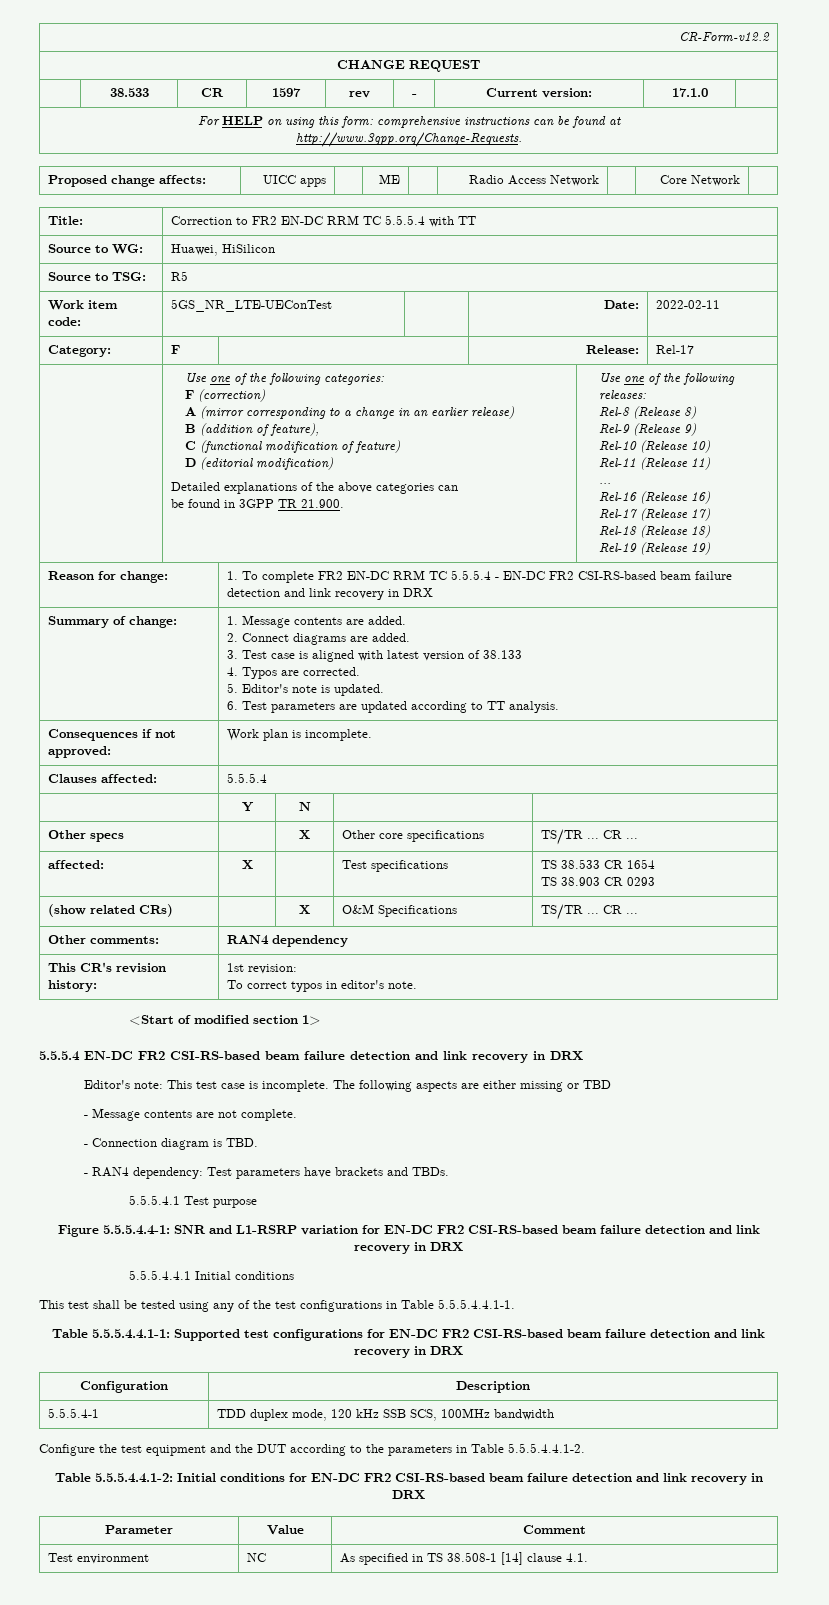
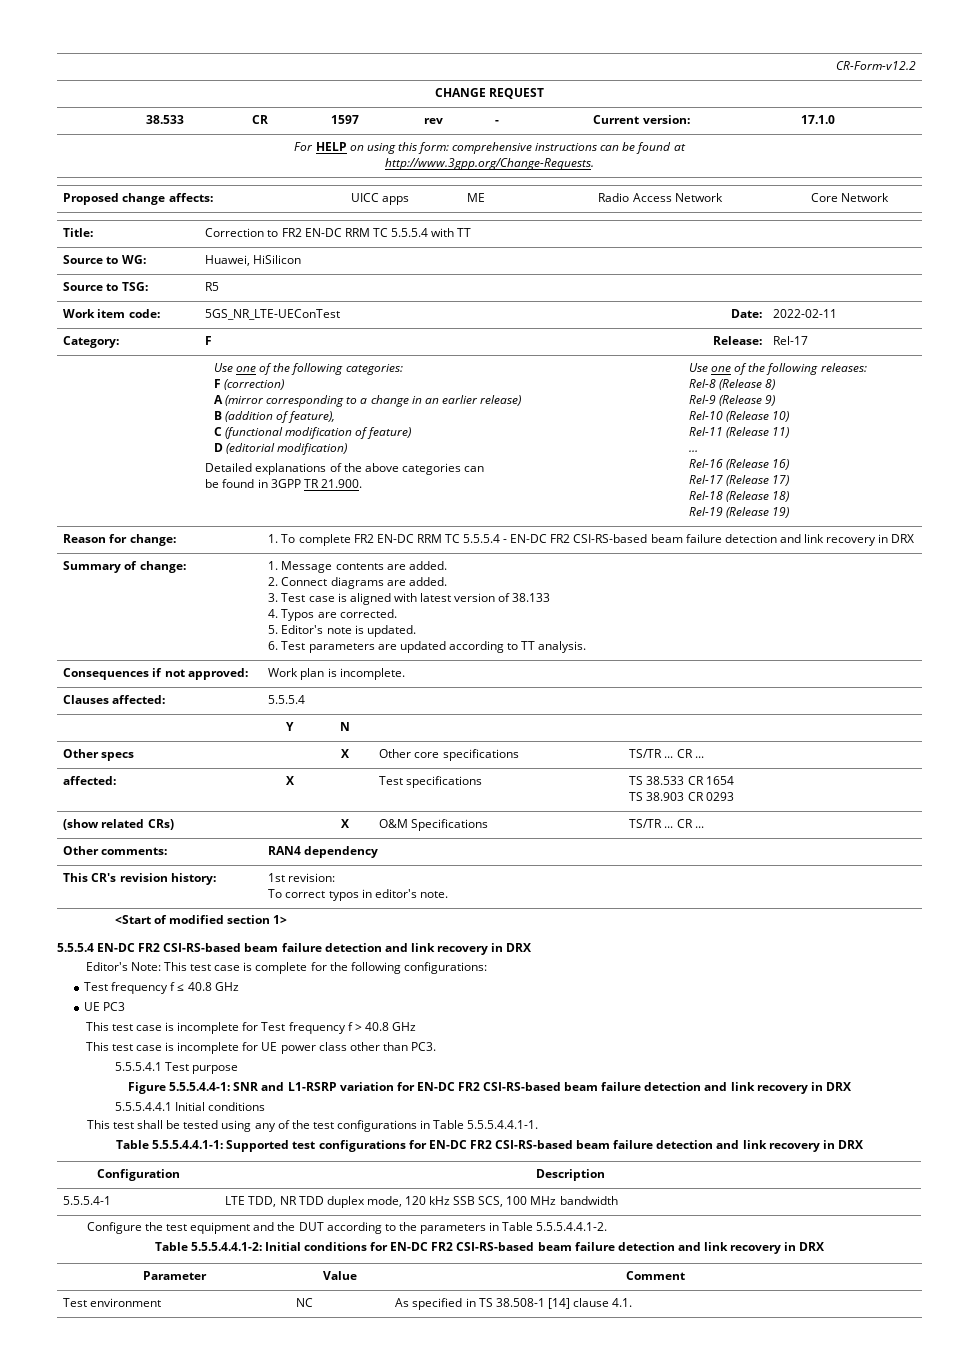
- Editor's note: This test case is incomplete. The following aspects are either missing or TBD
- - Message contents are not complete.
- - Connection diagram is TBD.
- - RAN4 dependency: Test parameters have brackets and TBDs.
+ Editor's Note: This test case is complete for the following configurations:
+ Test frequency f ≤ 40.8 GHz
+ UE PC3
+ This test case is incomplete for Test frequency f > 40.8 GHz
+ This test case is incomplete for UE power class other than PC3.
- 5.5.5.4-1 | TDD duplex mode, 120 kHz SSB SCS, 100MHz bandwidth
+ 5.5.5.4-1 | LTE TDD, NR TDD duplex mode, 120 kHz SSB SCS, 100 MHz bandwidth

